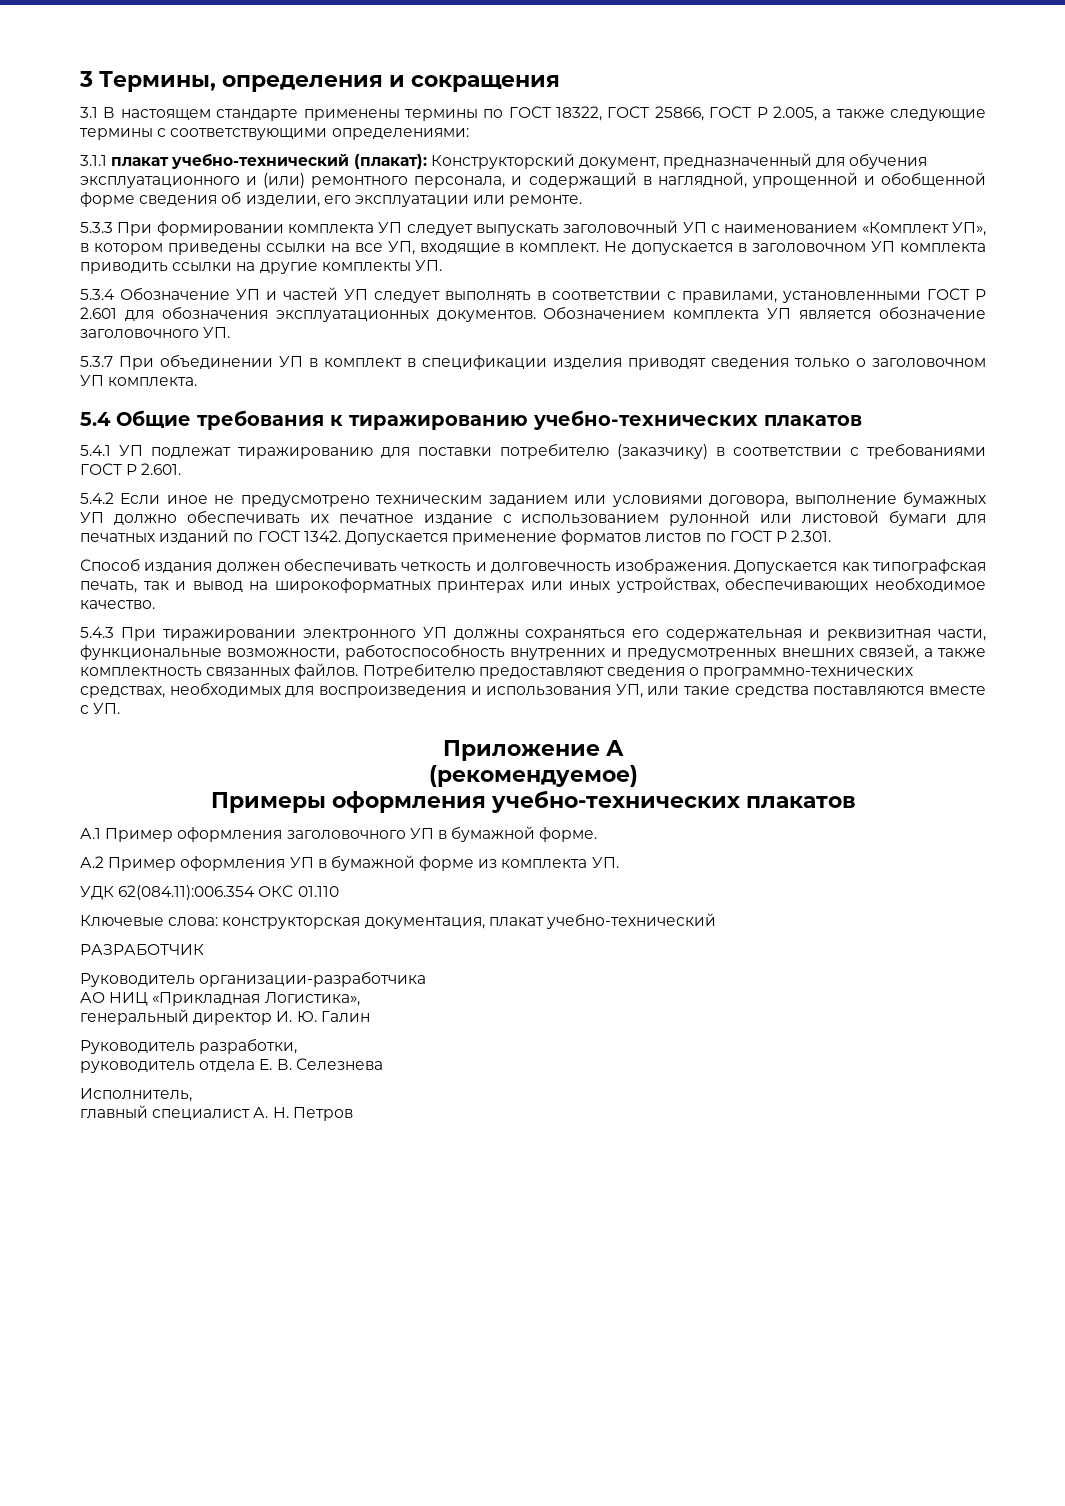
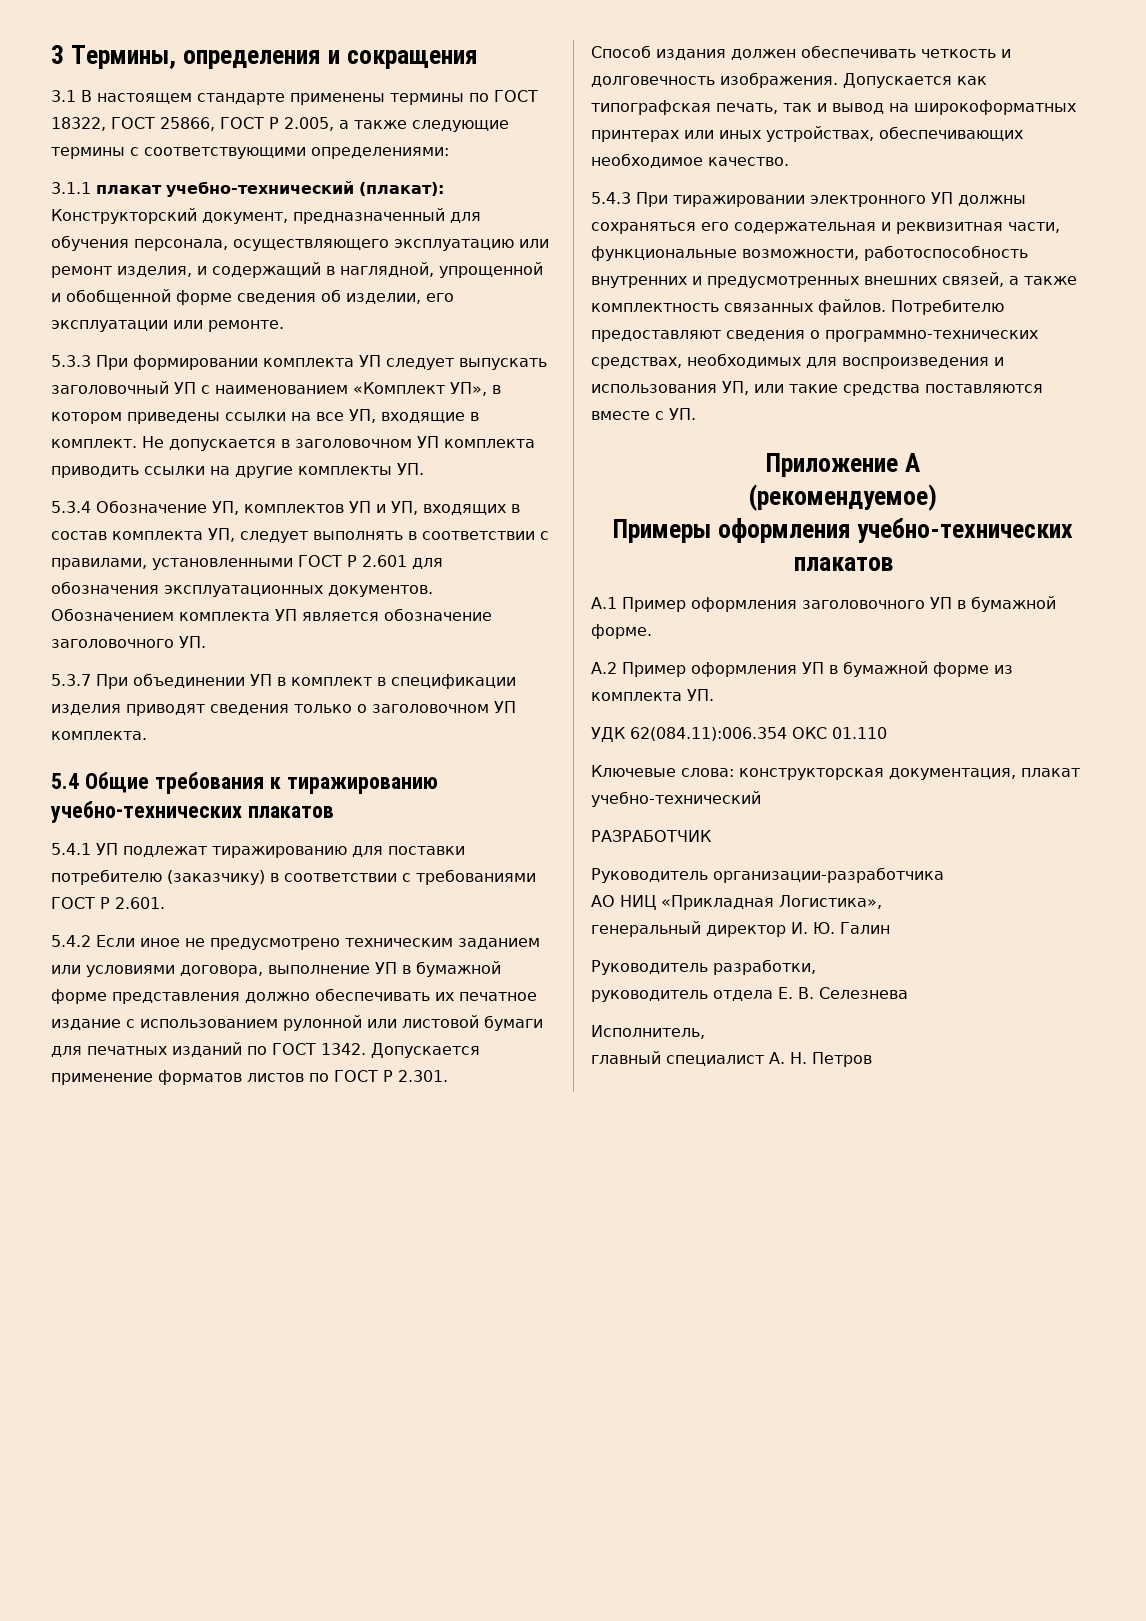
- 3.1.1 плакат учебно-технический (плакат): Конструкторский документ, предназначенный для обучения эксплуатационного и (или) ремонтного персонала, и содержащий в наглядной, упрощенной и обобщенной форме сведения об изделии, его эксплуатации или ремонте.
+ 3.1.1 плакат учебно-технический (плакат): Конструкторский документ, предназначенный для обучения персонала, осуществляющего эксплуатацию или ремонт изделия, и содержащий в наглядной, упрощенной и обобщенной форме сведения об изделии, его эксплуатации или ремонте.
- 5.3.4 Обозначение УП и частей УП следует выполнять в соответствии с правилами, установленными ГОСТ Р 2.601 для обозначения эксплуатационных документов.
+ 5.3.4 Обозначение УП, комплектов УП и УП, входящих в состав комплекта УП, следует выполнять в соответствии с правилами, установленными ГОСТ Р 2.601 для обозначения эксплуатационных документов.
- 5.4.2 Если иное не предусмотрено техническим заданием или условиями договора, выполнение бумажных УП должно обеспечивать их печатное издание с использованием рулонной или листовой бумаги для печатных изданий по ГОСТ 1342.
+ 5.4.2 Если иное не предусмотрено техническим заданием или условиями договора, выполнение УП в бумажной форме представления должно обеспечивать их печатное издание с использованием рулонной или листовой бумаги для печатных изданий по ГОСТ 1342.

